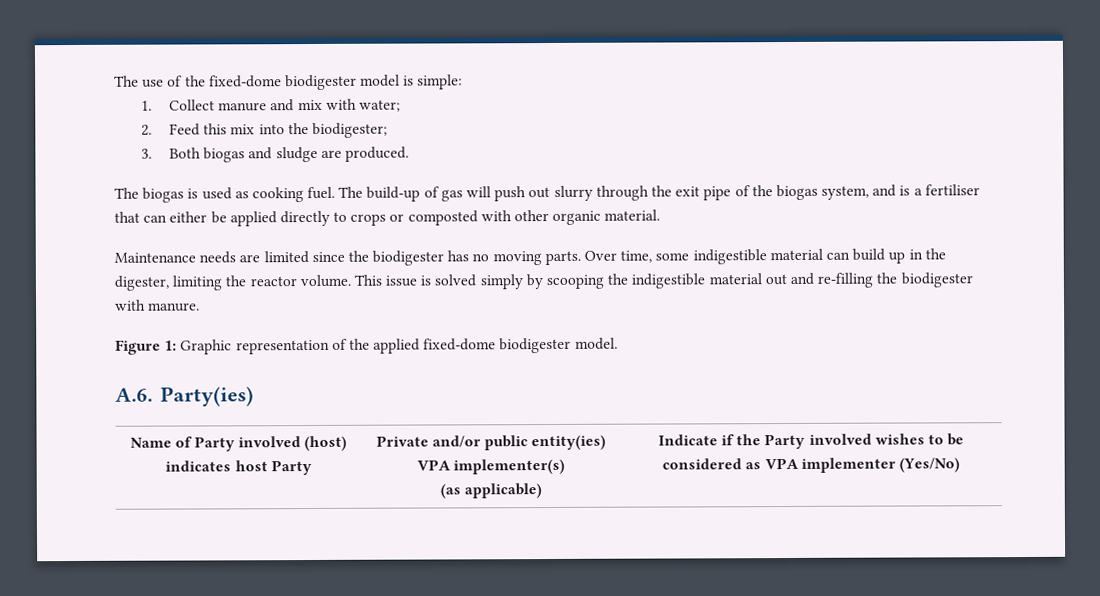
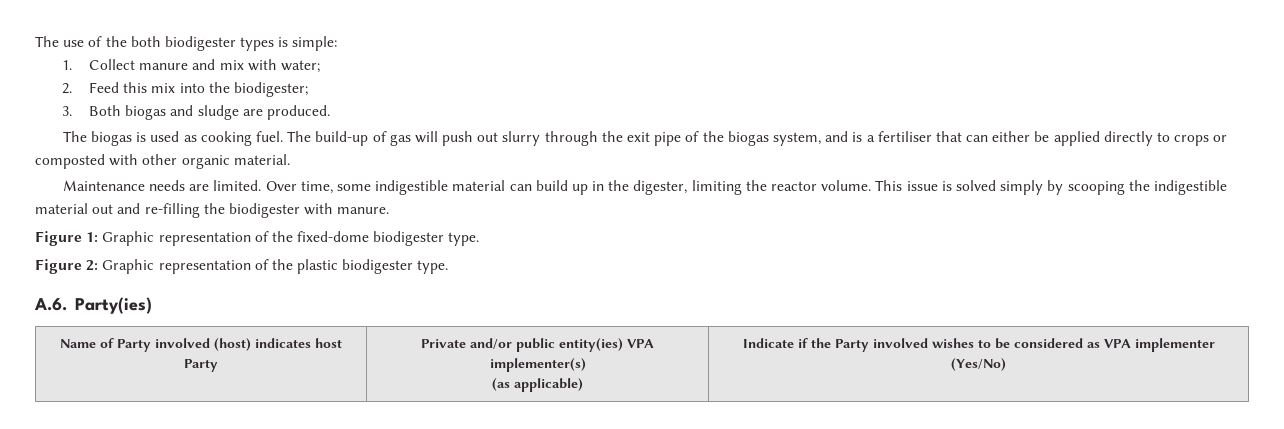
- The use of the fixed-dome biodigester model is simple:
+ The use of the both biodigester types is simple:
- Maintenance needs are limited since the biodigester has no moving parts.
+ Maintenance needs are limited.
- Figure 1: Graphic representation of the applied fixed-dome biodigester model.
+ Figure 1: Graphic representation of the fixed-dome biodigester type.
+ Figure 2: Graphic representation of the plastic biodigester type.

